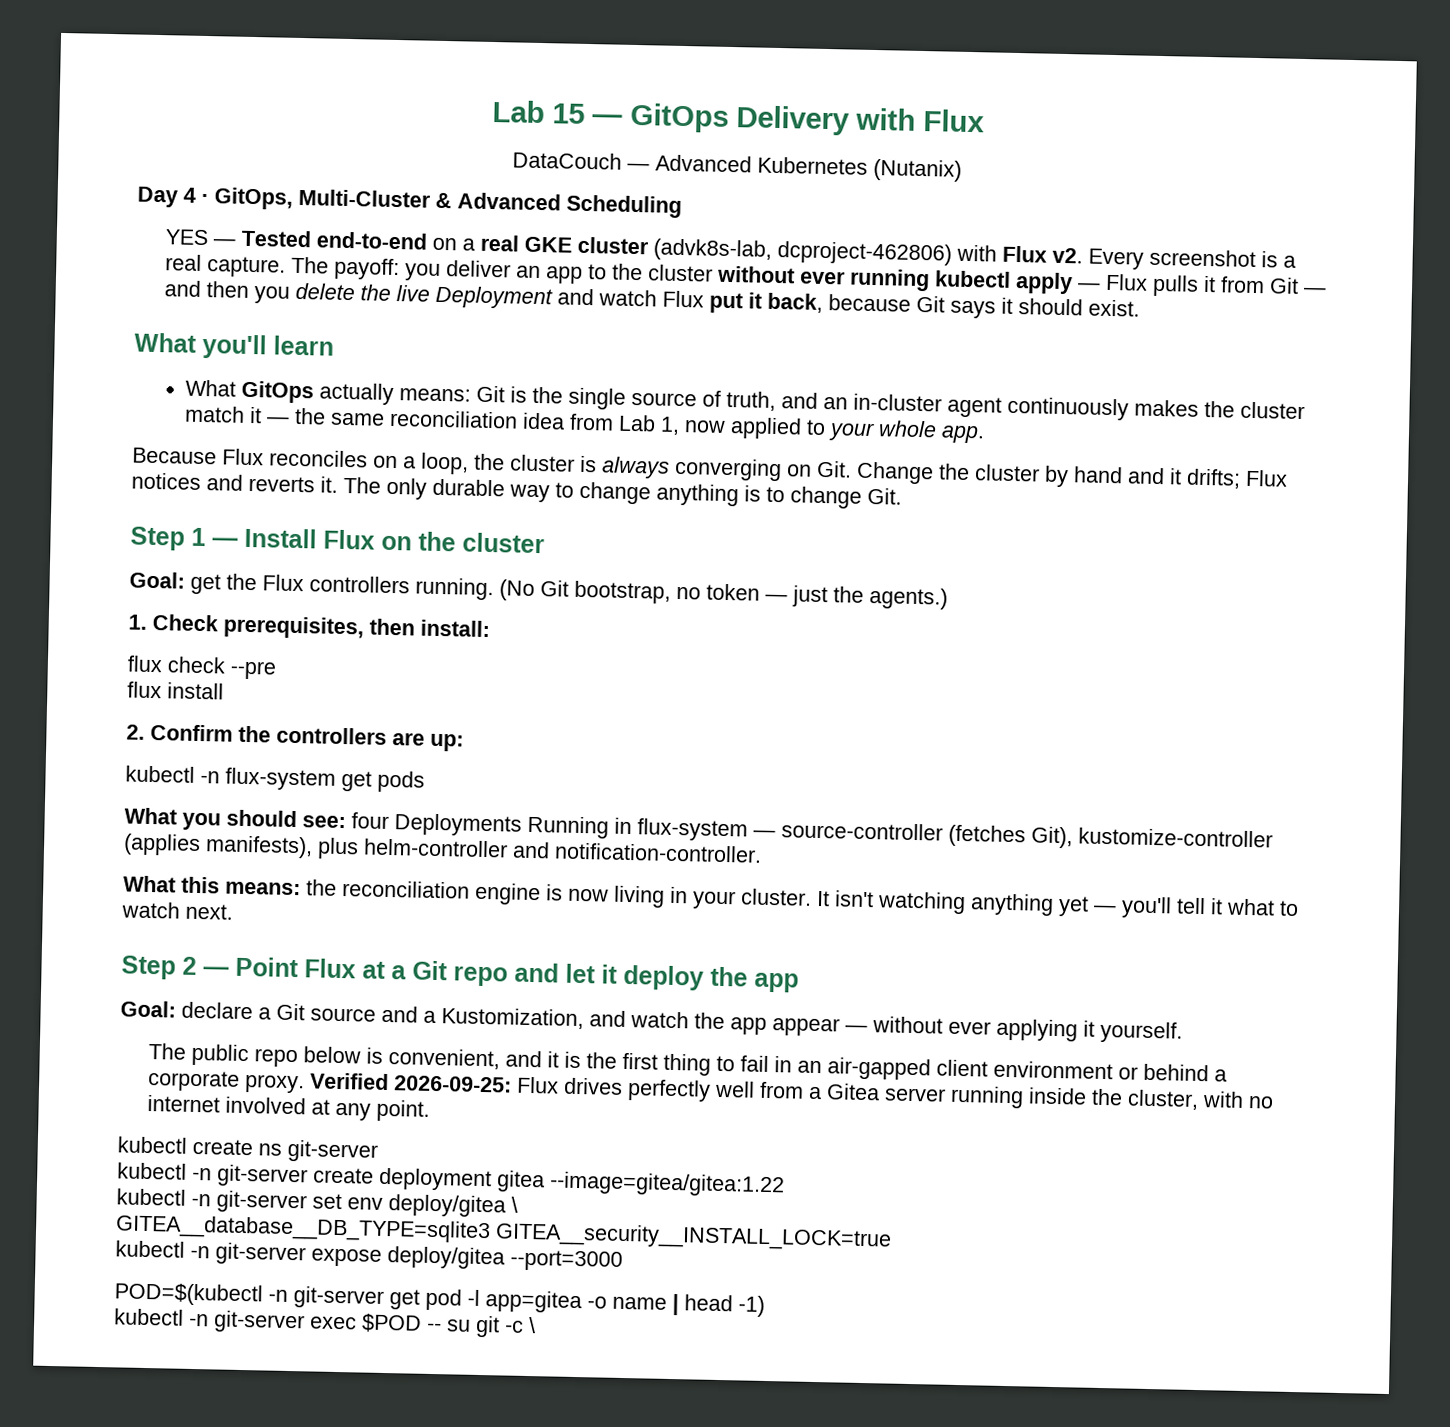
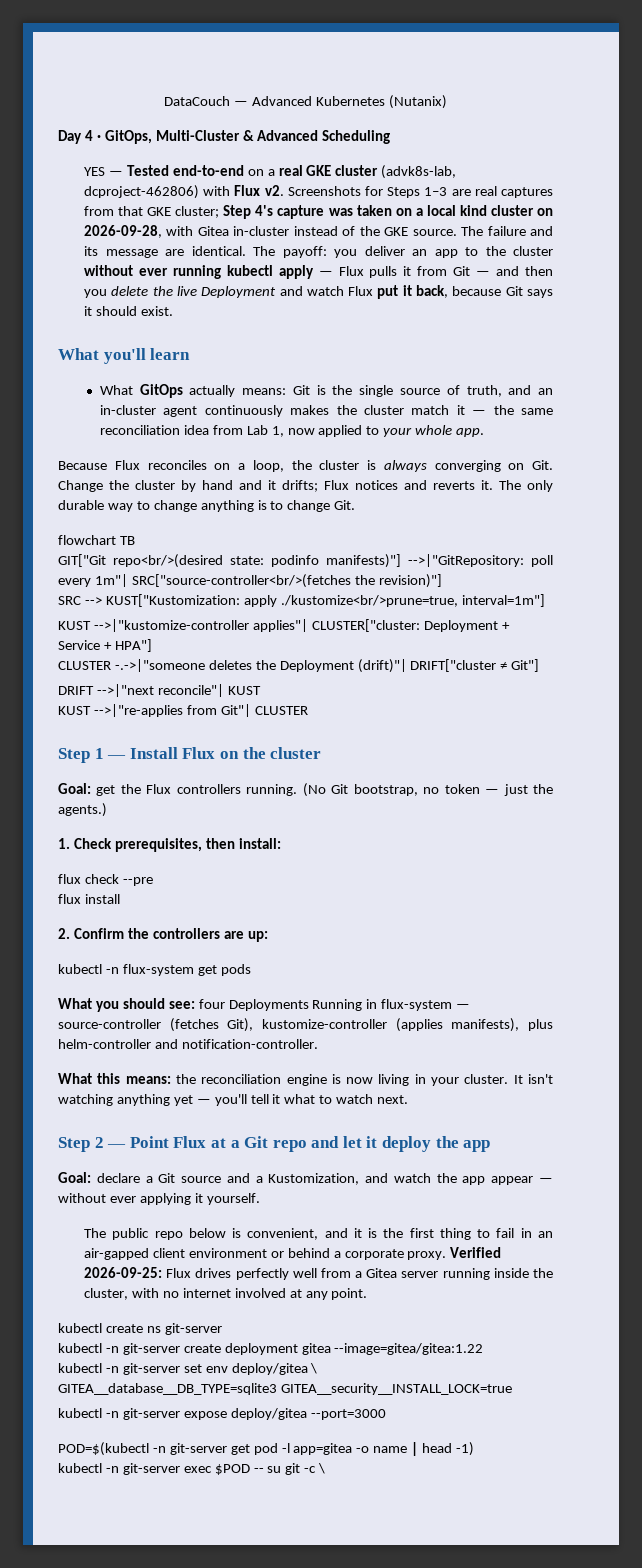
- Lab 15 — GitOps Delivery with Flux
- Every screenshot is a real capture.
+ Screenshots for Steps 1–3 are real captures from that GKE cluster; Step 4's capture was taken on a local kind cluster on 2026-09-28, with Gitea in-cluster instead of the GKE source. The failure and its message are identical.
+ flowchart TB
+ GIT["Git repo<br/>(desired state: podinfo manifests)"] -->|"GitRepository: poll every 1m"| SRC["source-controller<br/>(fetches the revision)"]
+ SRC --> KUST["Kustomization: apply ./kustomize<br/>prune=true, interval=1m"]
+ KUST -->|"kustomize-controller applies"| CLUSTER["cluster: Deployment + Service + HPA"]
+ CLUSTER -.->|"someone deletes the Deployment (drift)"| DRIFT["cluster ≠ Git"]
+ DRIFT -->|"next reconcile"| KUST
+ KUST -->|"re-applies from Git"| CLUSTER

